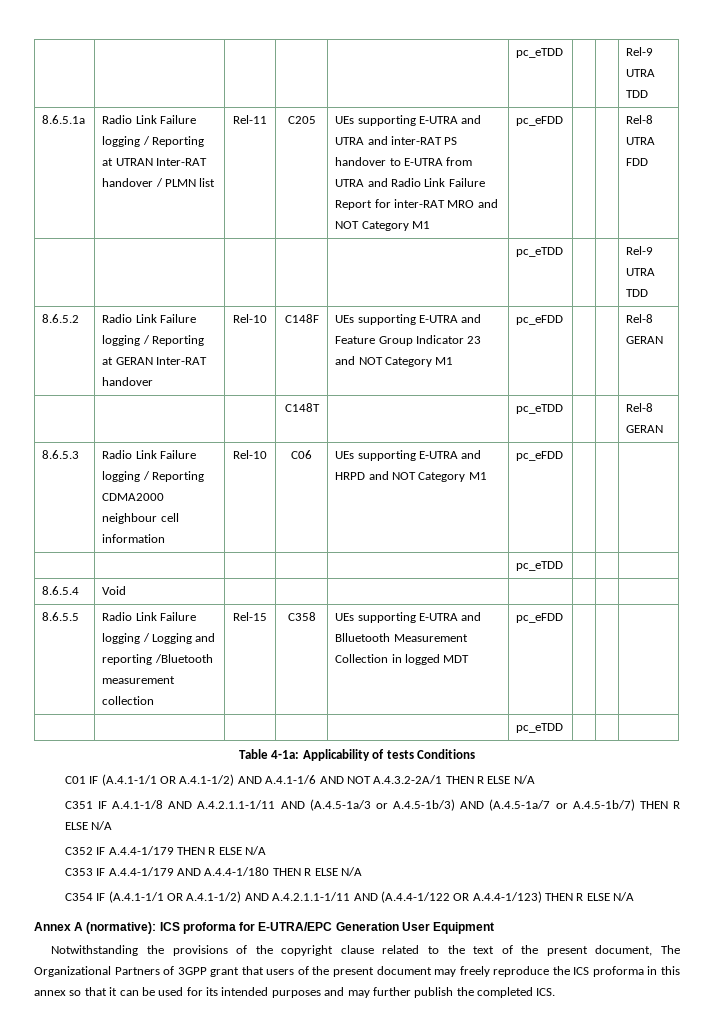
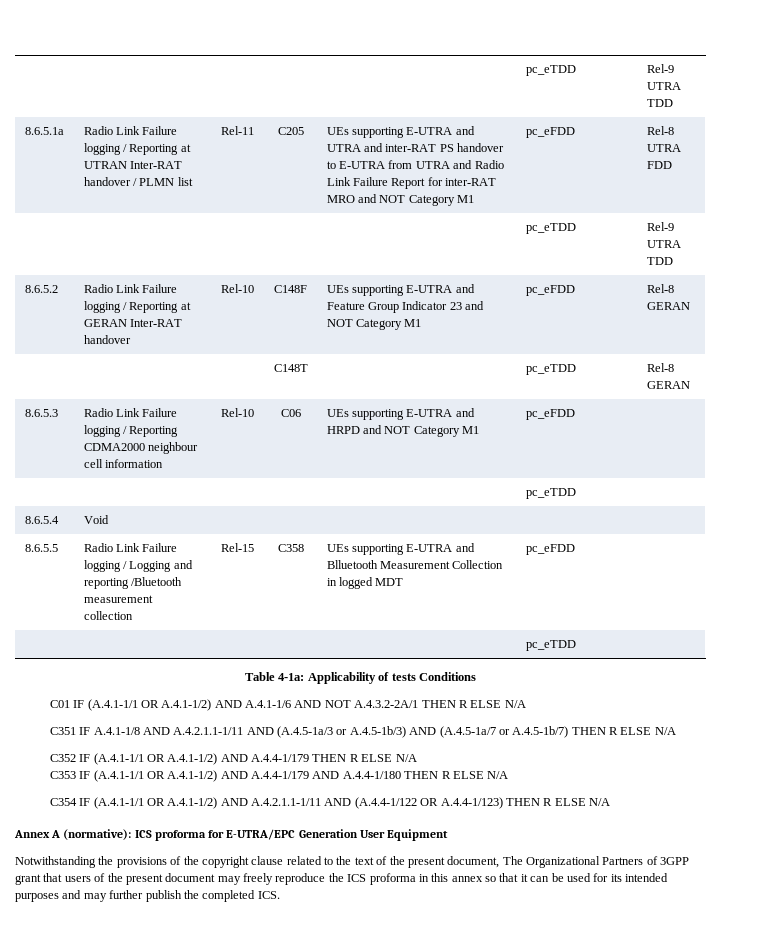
- C352 IF A.4.4-1/179 THEN R ELSE N/A
+ C352 IF (A.4.1-1/1 OR A.4.1-1/2) AND A.4.4-1/179 THEN R ELSE N/A
- C353 IF A.4.4-1/179 AND A.4.4-1/180 THEN R ELSE N/A
+ C353 IF (A.4.1-1/1 OR A.4.1-1/2) AND A.4.4-1/179 AND A.4.4-1/180 THEN R ELSE N/A

